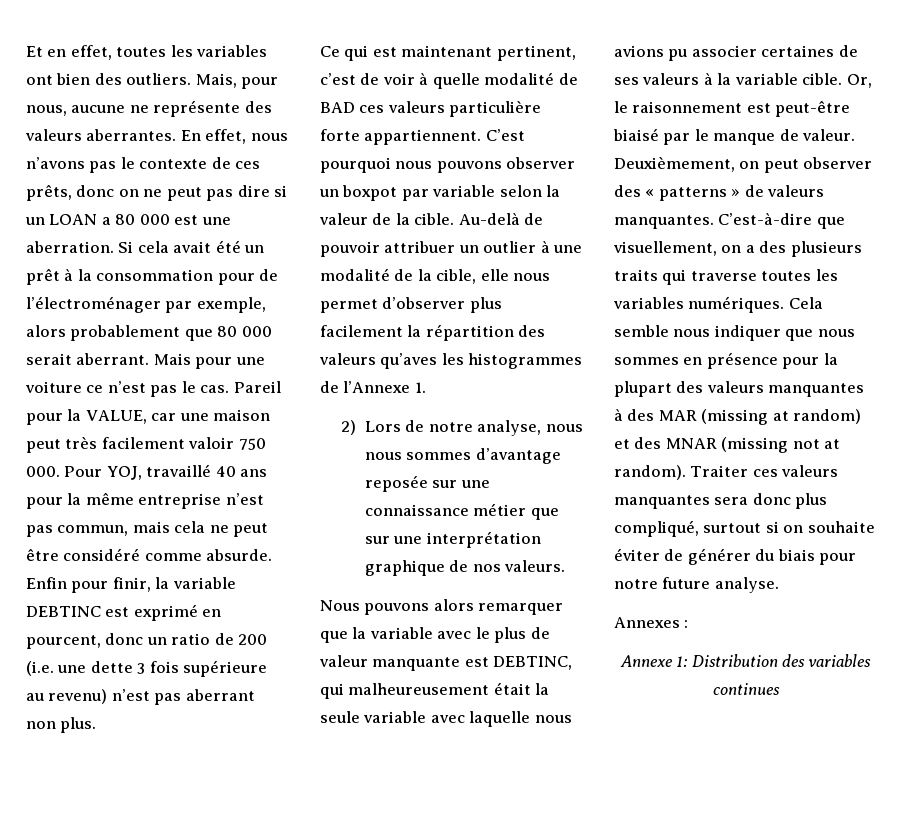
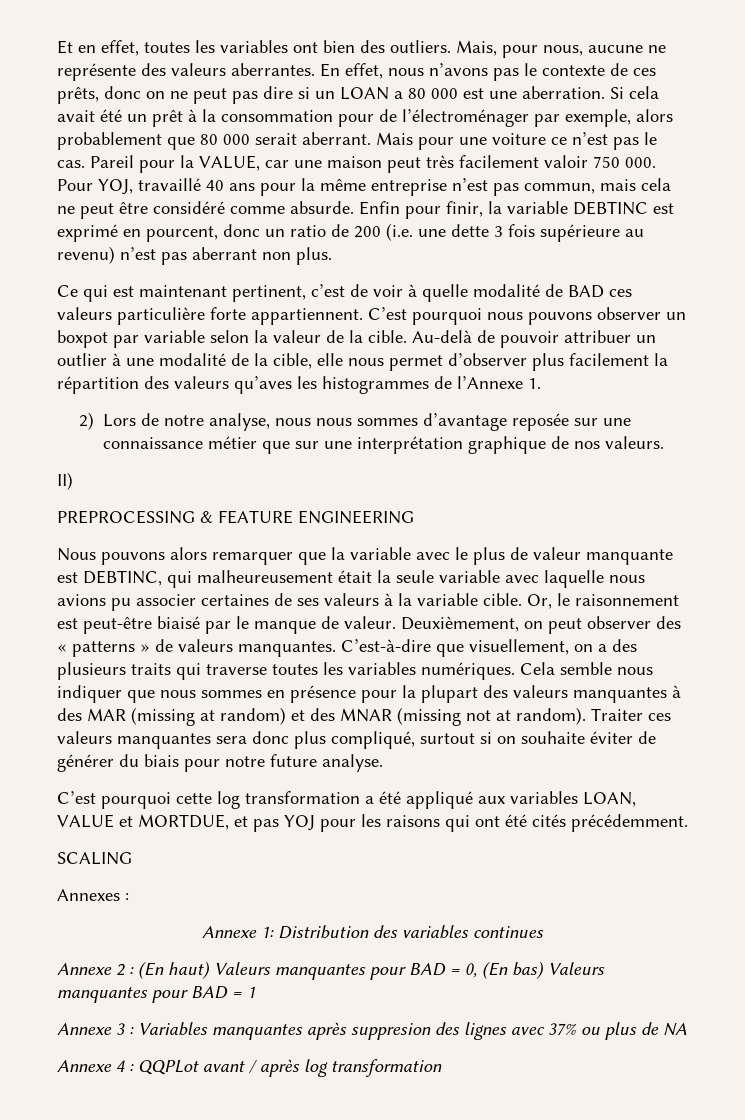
+ II)
+ PREPROCESSING & FEATURE ENGINEERING
+ C’est pourquoi cette log transformation a été appliqué aux variables LOAN, VALUE et MORTDUE, et pas YOJ pour les raisons qui ont été cités précédemment.
+ SCALING
+ Annexe 2 : (En haut) Valeurs manquantes pour BAD = 0, (En bas) Valeurs manquantes pour BAD = 1
+ Annexe 3 : Variables manquantes après suppresion des lignes avec 37% ou plus de NA
+ Annexe 4 : QQPLot avant / après log transformation

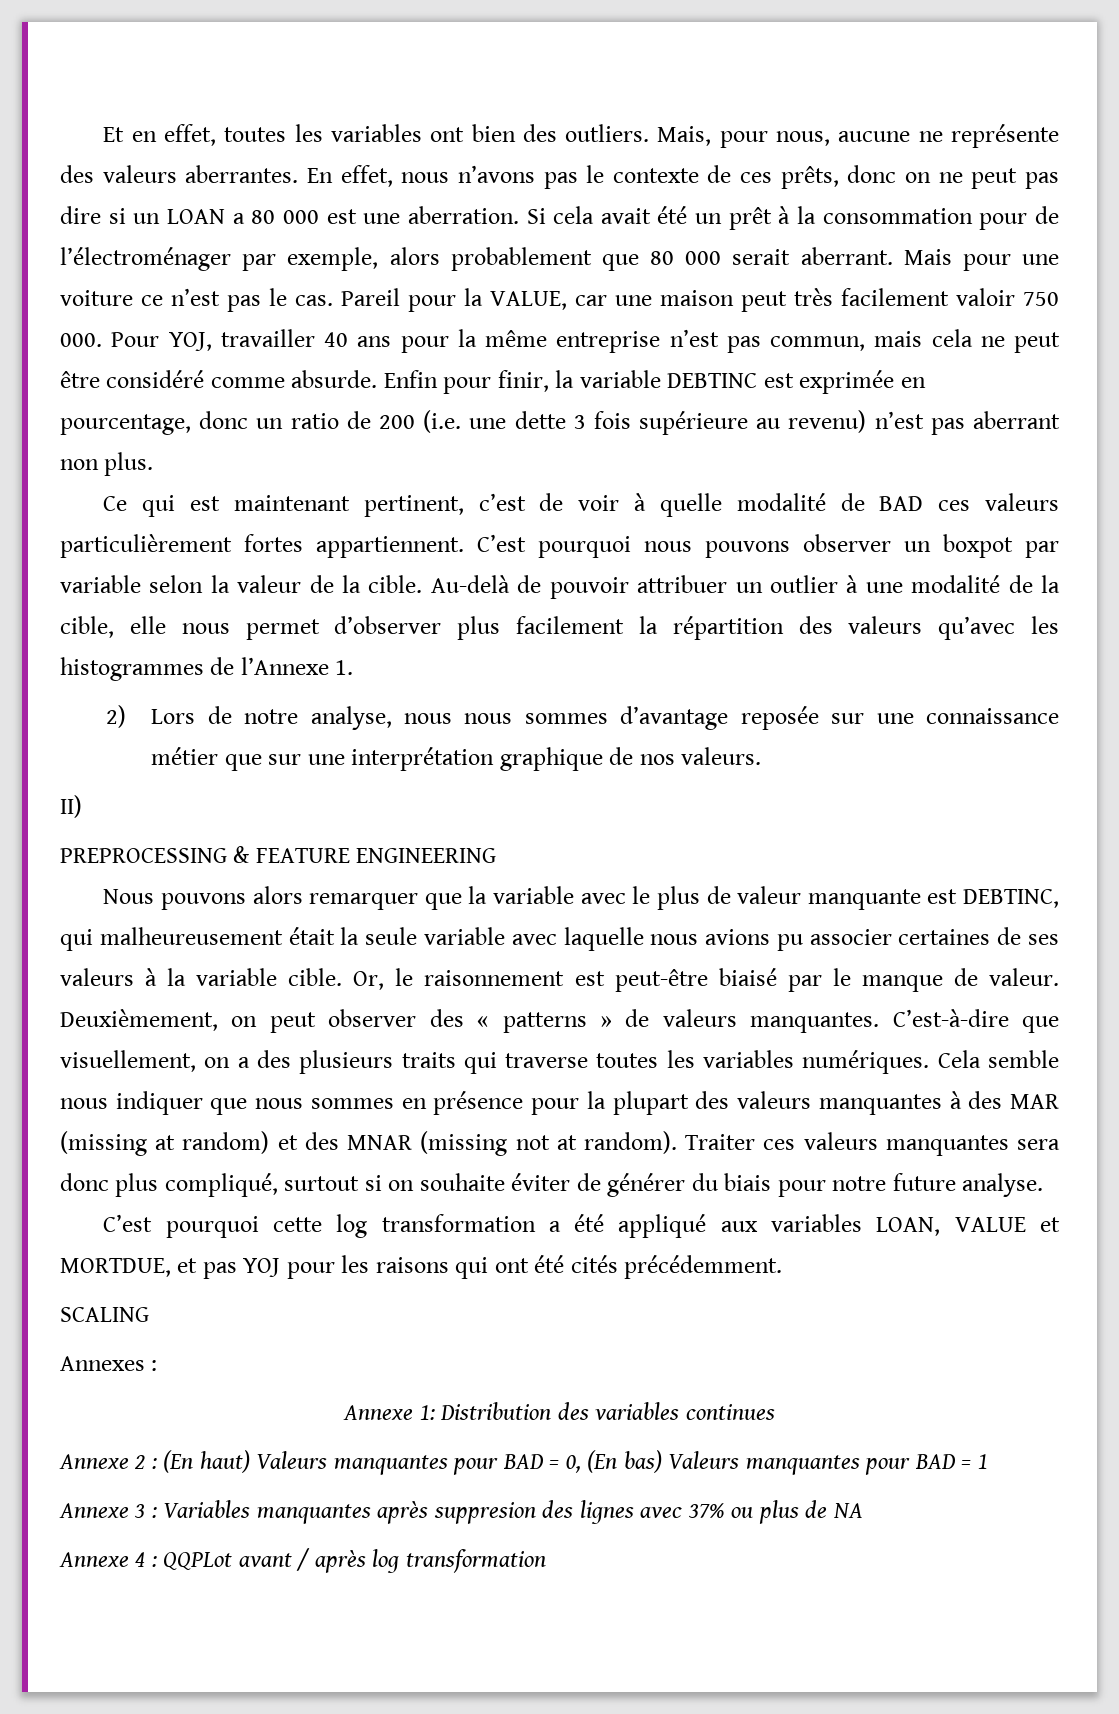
- Pareil pour la VALUE, car une maison peut très facilement valoir 750 000. Pour YOJ, travaillé 40 ans pour la même entreprise n’est pas commun, mais cela ne peut être considéré comme absurde.
+ Pareil pour la VALUE, car une maison peut très facilement valoir 750 000. Pour YOJ, travailler 40 ans pour la même entreprise n’est pas commun, mais cela ne peut être considéré comme absurde.
- Enfin pour finir, la variable DEBTINC est exprimé en pourcent, donc un ratio de 200 (i.e. une dette 3 fois supérieure au revenu) n’est pas aberrant non plus.
+ Enfin pour finir, la variable DEBTINC est exprimée en pourcentage, donc un ratio de 200 (i.e. une dette 3 fois supérieure au revenu) n’est pas aberrant non plus.
- Ce qui est maintenant pertinent, c’est de voir à quelle modalité de BAD ces valeurs particulière forte appartiennent.
+ Ce qui est maintenant pertinent, c’est de voir à quelle modalité de BAD ces valeurs particulièrement fortes appartiennent.
- Au-delà de pouvoir attribuer un outlier à une modalité de la cible, elle nous permet d’observer plus facilement la répartition des valeurs qu’aves les histogrammes de l’Annexe 1.
+ Au-delà de pouvoir attribuer un outlier à une modalité de la cible, elle nous permet d’observer plus facilement la répartition des valeurs qu’avec les histogrammes de l’Annexe 1.

